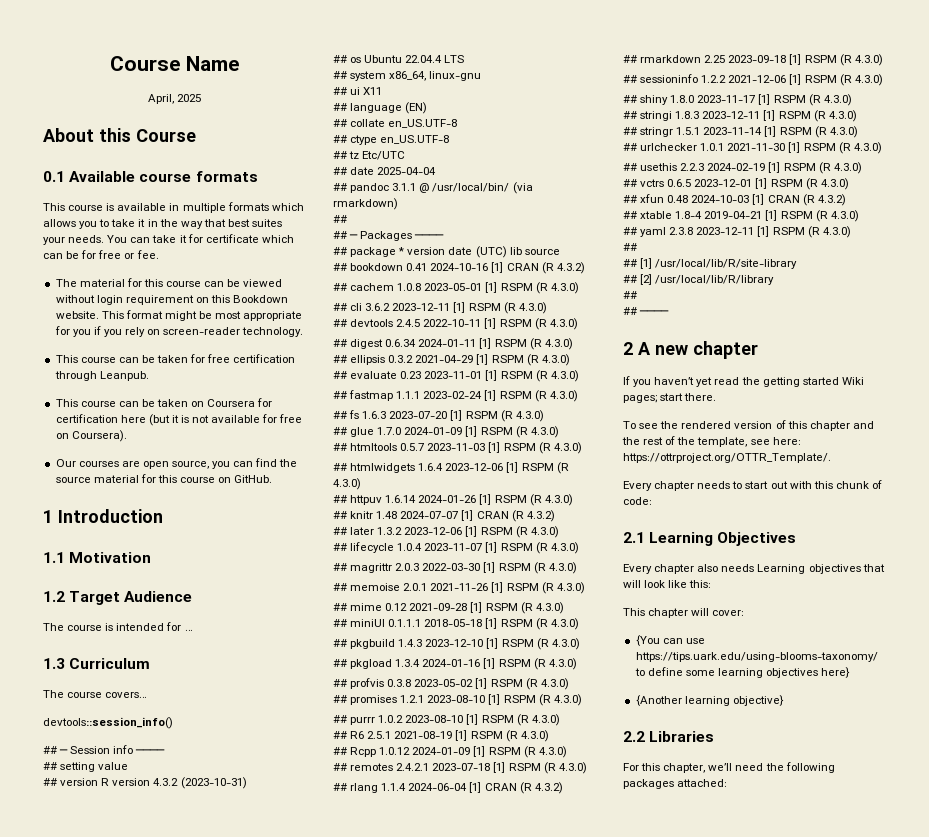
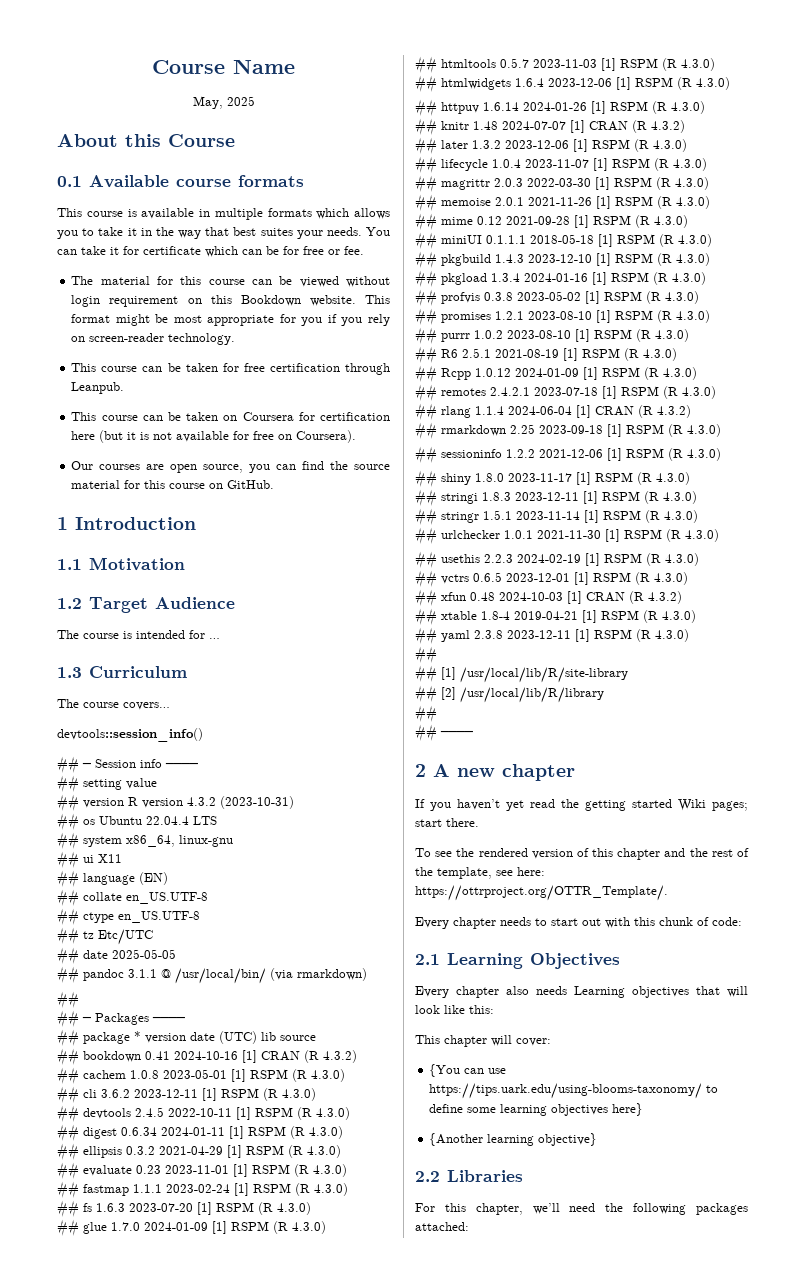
- April, 2025
+ May, 2025
- ## date 2025-04-04
+ ## date 2025-05-05

